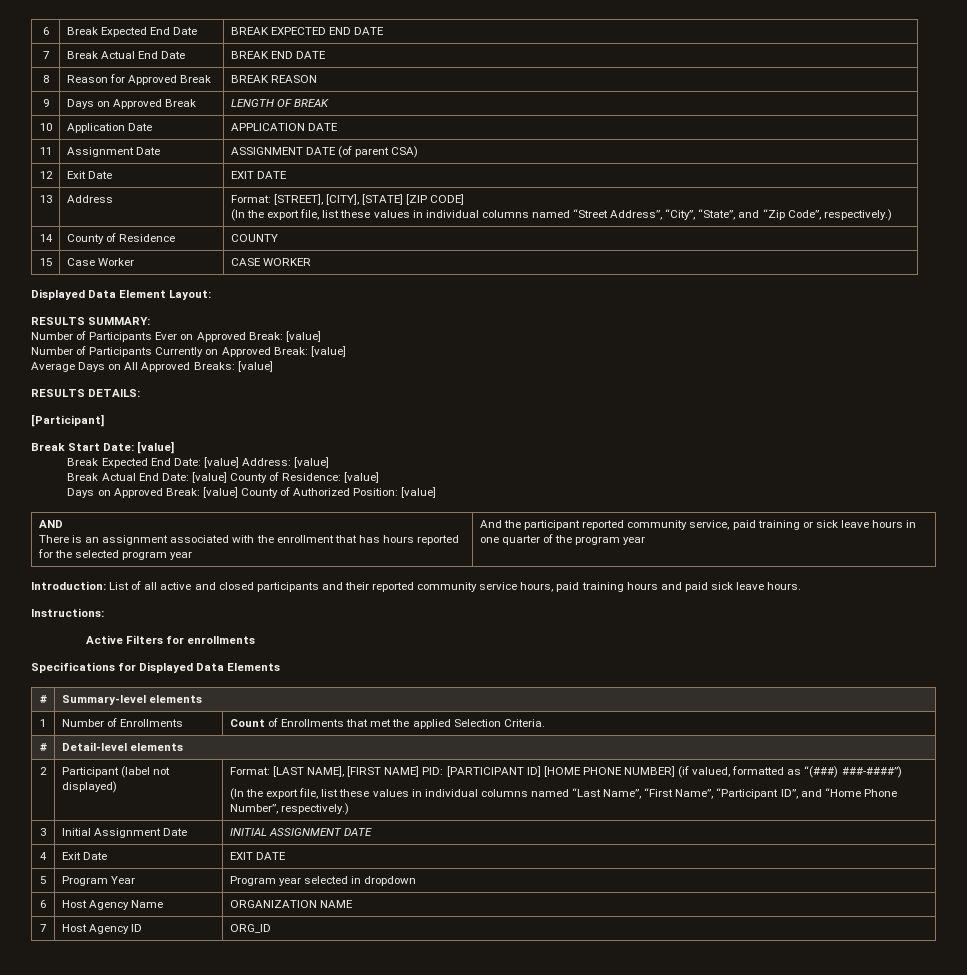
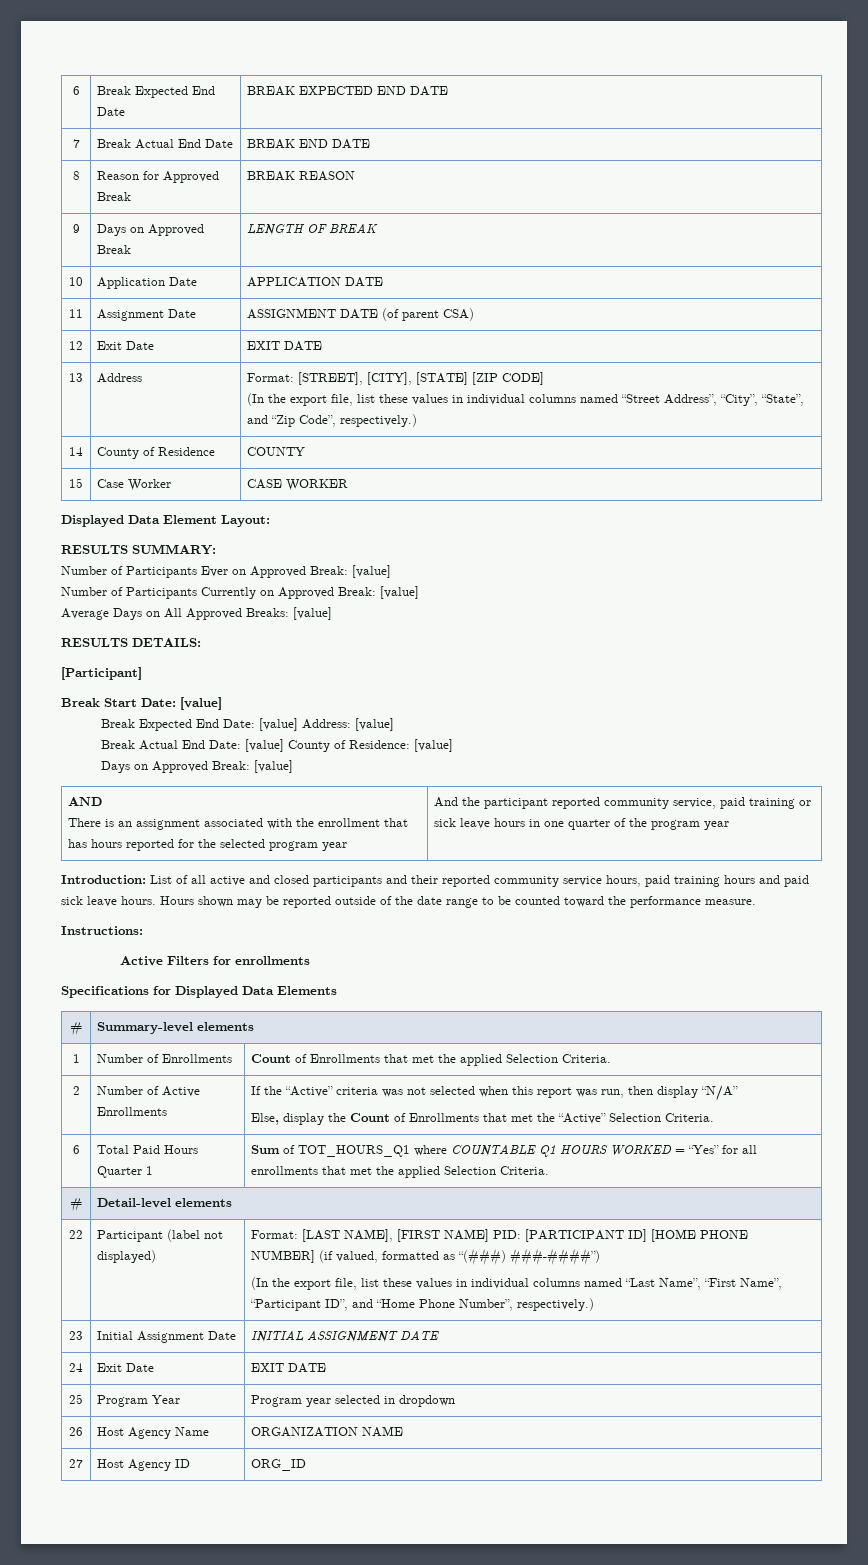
- Days on Approved Break: [value] County of Authorized Position: [value]
+ Days on Approved Break: [value]
+ Hours shown may be reported outside of the date range to be counted toward the performance measure.
+ 2 | Number of Active Enrollments | If the “Active” criteria was not selected when this report was run, then display “N/A”
+ Else, display the Count of Enrollments that met the “Active” Selection Criteria.
+ 6 | Total Paid Hours Quarter 1 | Sum of TOT_HOURS_Q1 where COUNTABLE Q1 HOURS WORKED = “Yes” for all enrollments that met the applied Selection Criteria.
- 2
+ 22
- 3 | Initial Assignment Date | INITIAL ASSIGNMENT DATE
+ 23 | Initial Assignment Date | INITIAL ASSIGNMENT DATE
- 4 | Exit Date | EXIT DATE
- 5 | Program Year | Program year selected in dropdown
+ 24 | Exit Date | EXIT DATE
+ 25 | Program Year | Program year selected in dropdown
- 6 | Host Agency Name | ORGANIZATION NAME
+ 26 | Host Agency Name | ORGANIZATION NAME
- 7 | Host Agency ID | ORG_ID
+ 27 | Host Agency ID | ORG_ID

